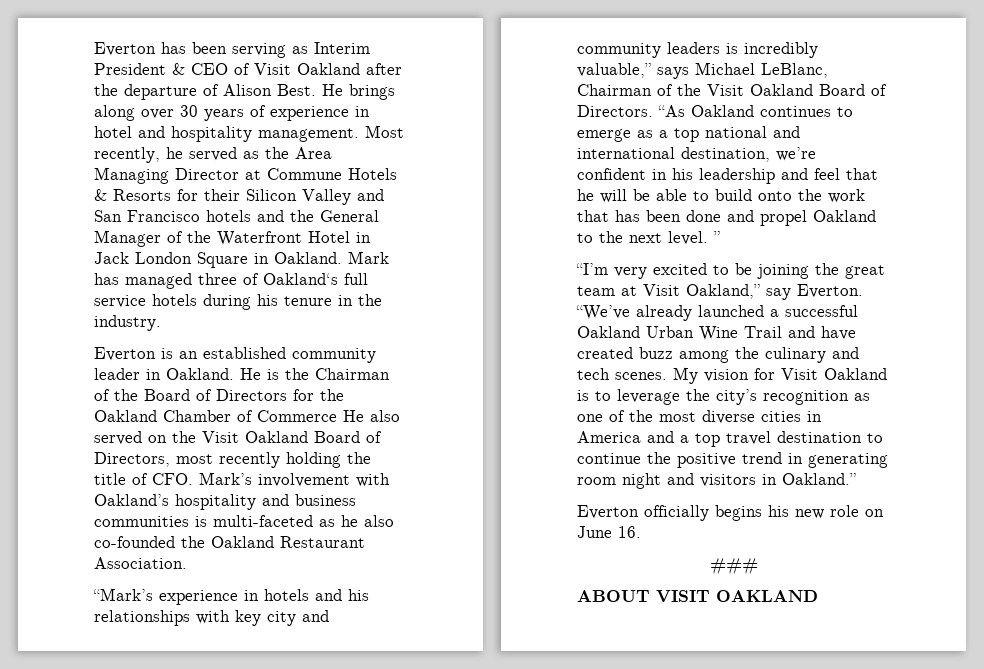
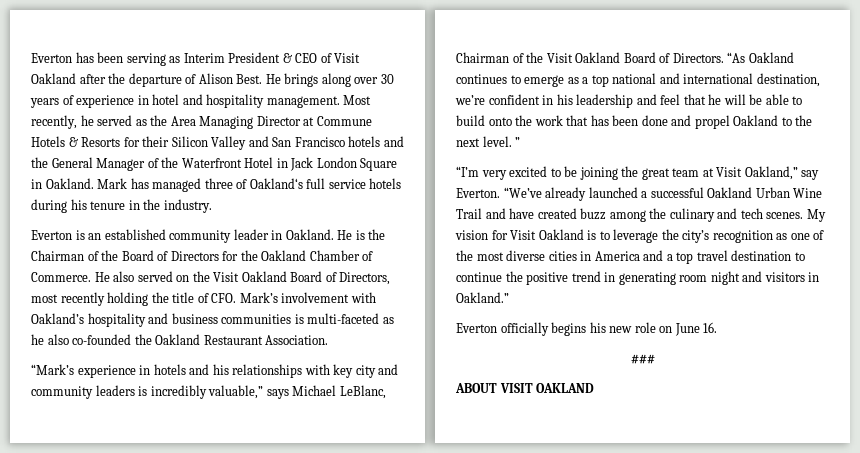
- He is the Chairman of the Board of Directors for the Oakland Chamber of Commerce He also served on the Visit Oakland Board of Directors, most recently holding the title of CFO. Mark’s involvement with Oakland’s hospitality and business communities is multi-faceted as he also co-founded the Oakland Restaurant Association.
+ He is the Chairman of the Board of Directors for the Oakland Chamber of Commerce. He also served on the Visit Oakland Board of Directors, most recently holding the title of CFO. Mark’s involvement with Oakland’s hospitality and business communities is multi-faceted as he also co-founded the Oakland Restaurant Association.

